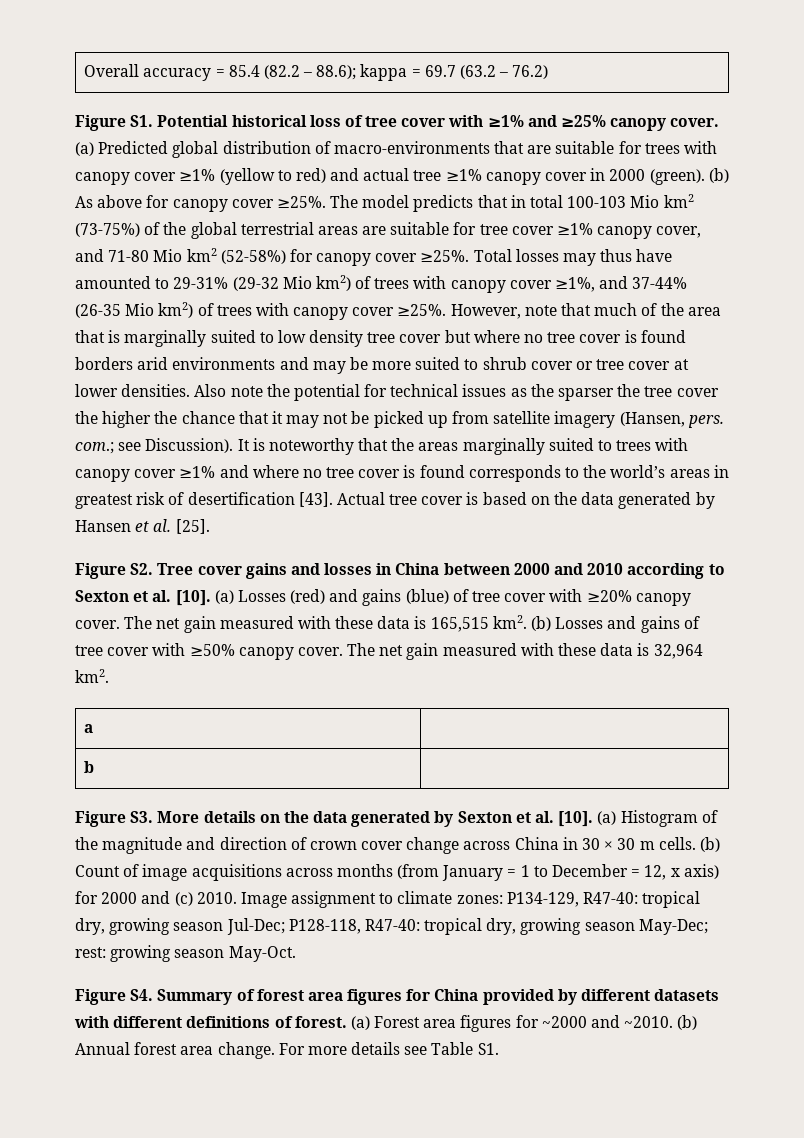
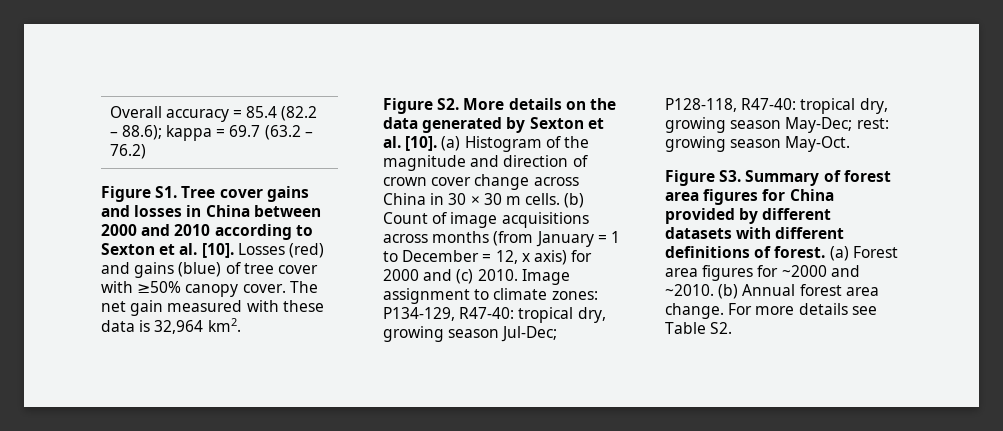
- Figure S1. Potential historical loss of tree cover with ≥1% and ≥25% canopy cover. (a) Predicted global distribution of macro-environments that are suitable for trees with canopy cover ≥1% (yellow to red) and actual tree ≥1% canopy cover in 2000 (green). (b) As above for canopy cover ≥25%. The model predicts that in total 100-103 Mio km2 (73-75%) of the global terrestrial areas are suitable for tree cover ≥1% canopy cover, and 71-80 Mio km2 (52-58%) for canopy cover ≥25%. Total losses may thus have amounted to 29-31% (29-32 Mio km2) of trees with canopy cover ≥1%, and 37-44% (26-35 Mio km2) of trees with canopy cover ≥25%. However, note that much of the area that is marginally suited to low density tree cover but where no tree cover is found borders arid environments and may be more suited to shrub cover or tree cover at lower densities. Also note the potential for technical issues as the sparser the tree cover the higher the chance that it may not be picked up from satellite imagery (Hansen, pers. com.; see Discussion). It is noteworthy that the areas marginally suited to trees with canopy cover ≥1% and where no tree cover is found corresponds to the world’s areas in greatest risk of desertification [43]. Actual tree cover is based on the data generated by Hansen et al. [25].
- Figure S2. Tree cover gains and losses in China between 2000 and 2010 according to Sexton et al. [10].
+ Figure S1. Tree cover gains and losses in China between 2000 and 2010 according to Sexton et al. [10].
- (a) Losses (red) and gains (blue) of tree cover with ≥20% canopy cover. The net gain measured with these data is 165,515 km2. (b) Losses and gains of tree cover with ≥50% canopy cover.
+ Losses (red) and gains (blue) of tree cover with ≥50% canopy cover.
- a |
- b |
- Figure S3. More details on the data generated by Sexton et al. [10].
+ Figure S2. More details on the data generated by Sexton et al. [10].
- Figure S4. Summary of forest area figures for China provided by different datasets with different definitions of forest.
+ Figure S3. Summary of forest area figures for China provided by different datasets with different definitions of forest.
- For more details see Table S1.
+ For more details see Table S2.

